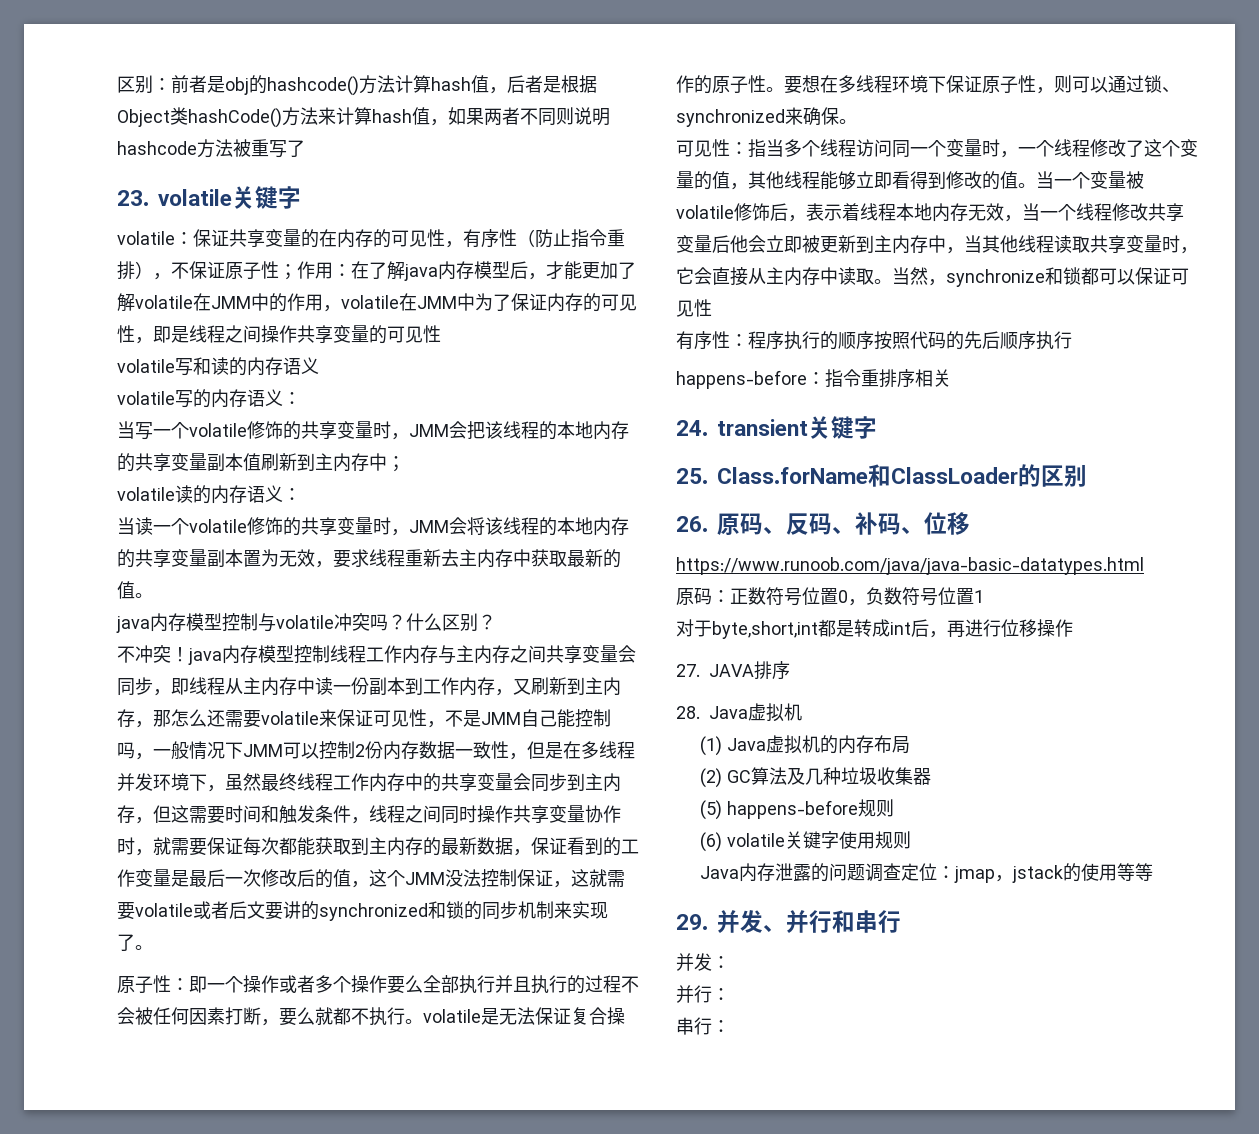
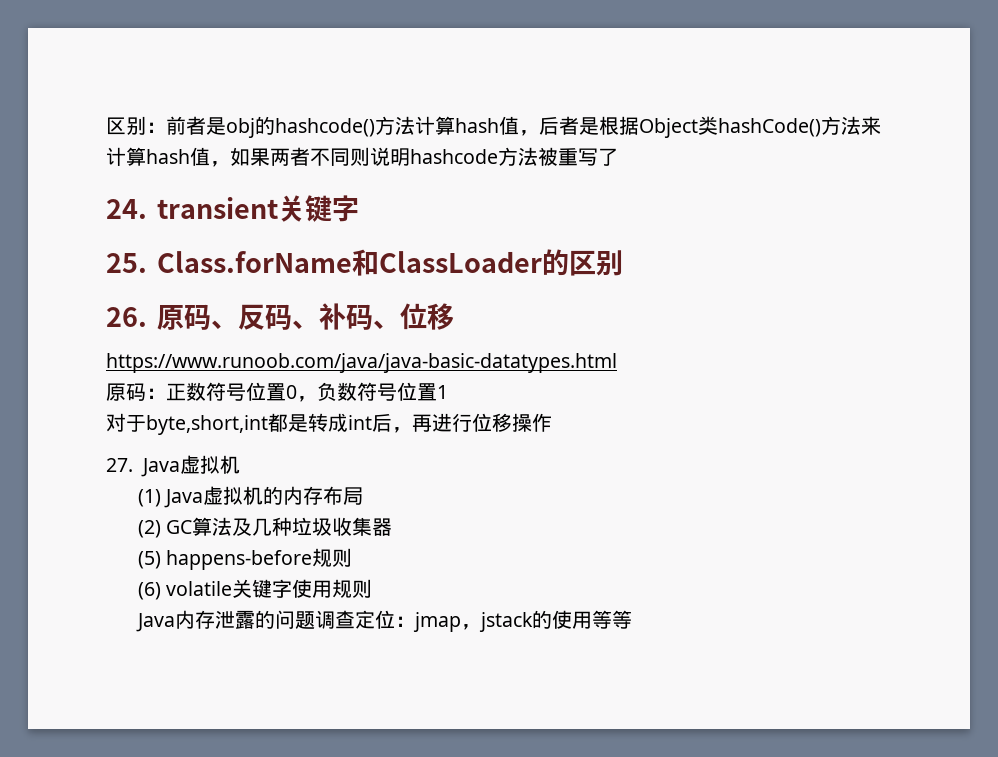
- 23. volatile关键字
- volatile：保证共享变量的在内存的可见性，有序性（防止指令重排），不保证原子性；作用：在了解java内存模型后，才能更加了解volatile在JMM中的作用，volatile在JMM中为了保证内存的可见性，即是线程之间操作共享变量的可见性
- volatile写和读的内存语义
- volatile写的内存语义：
- 当写一个volatile修饰的共享变量时，JMM会把该线程的本地内存的共享变量副本值刷新到主内存中；
- volatile读的内存语义：
- 当读一个volatile修饰的共享变量时，JMM会将该线程的本地内存的共享变量副本置为无效，要求线程重新去主内存中获取最新的值。
- java内存模型控制与volatile冲突吗？什么区别？
- 不冲突！java内存模型控制线程工作内存与主内存之间共享变量会同步，即线程从主内存中读一份副本到工作内存，又刷新到主内存，那怎么还需要volatile来保证可见性，不是JMM自己能控制吗，一般情况下JMM可以控制2份内存数据一致性，但是在多线程并发环境下，虽然最终线程工作内存中的共享变量会同步到主内存，但这需要时间和触发条件，线程之间同时操作共享变量协作时，就需要保证每次都能获取到主内存的最新数据，保证看到的工作变量是最后一次修改后的值，这个JMM没法控制保证，这就需要volatile或者后文要讲的synchronized和锁的同步机制来实现了。
- 原子性：即一个操作或者多个操作要么全部执行并且执行的过程不会被任何因素打断，要么就都不执行。volatile是无法保证复合操作的原子性。要想在多线程环境下保证原子性，则可以通过锁、synchronized来确保。
- 可见性：指当多个线程访问同一个变量时，一个线程修改了这个变量的值，其他线程能够立即看得到修改的值。当一个变量被volatile修饰后，表示着线程本地内存无效，当一个线程修改共享变量后他会立即被更新到主内存中，当其他线程读取共享变量时，它会直接从主内存中读取。当然，synchronize和锁都可以保证可见性
- 有序性：程序执行的顺序按照代码的先后顺序执行
- happens-before：指令重排序相关
- 27. JAVA排序
- 28. Java虚拟机
+ 27. Java虚拟机
- 29.并发、并行和串行
- 并发：
- 并行：
- 串行：

